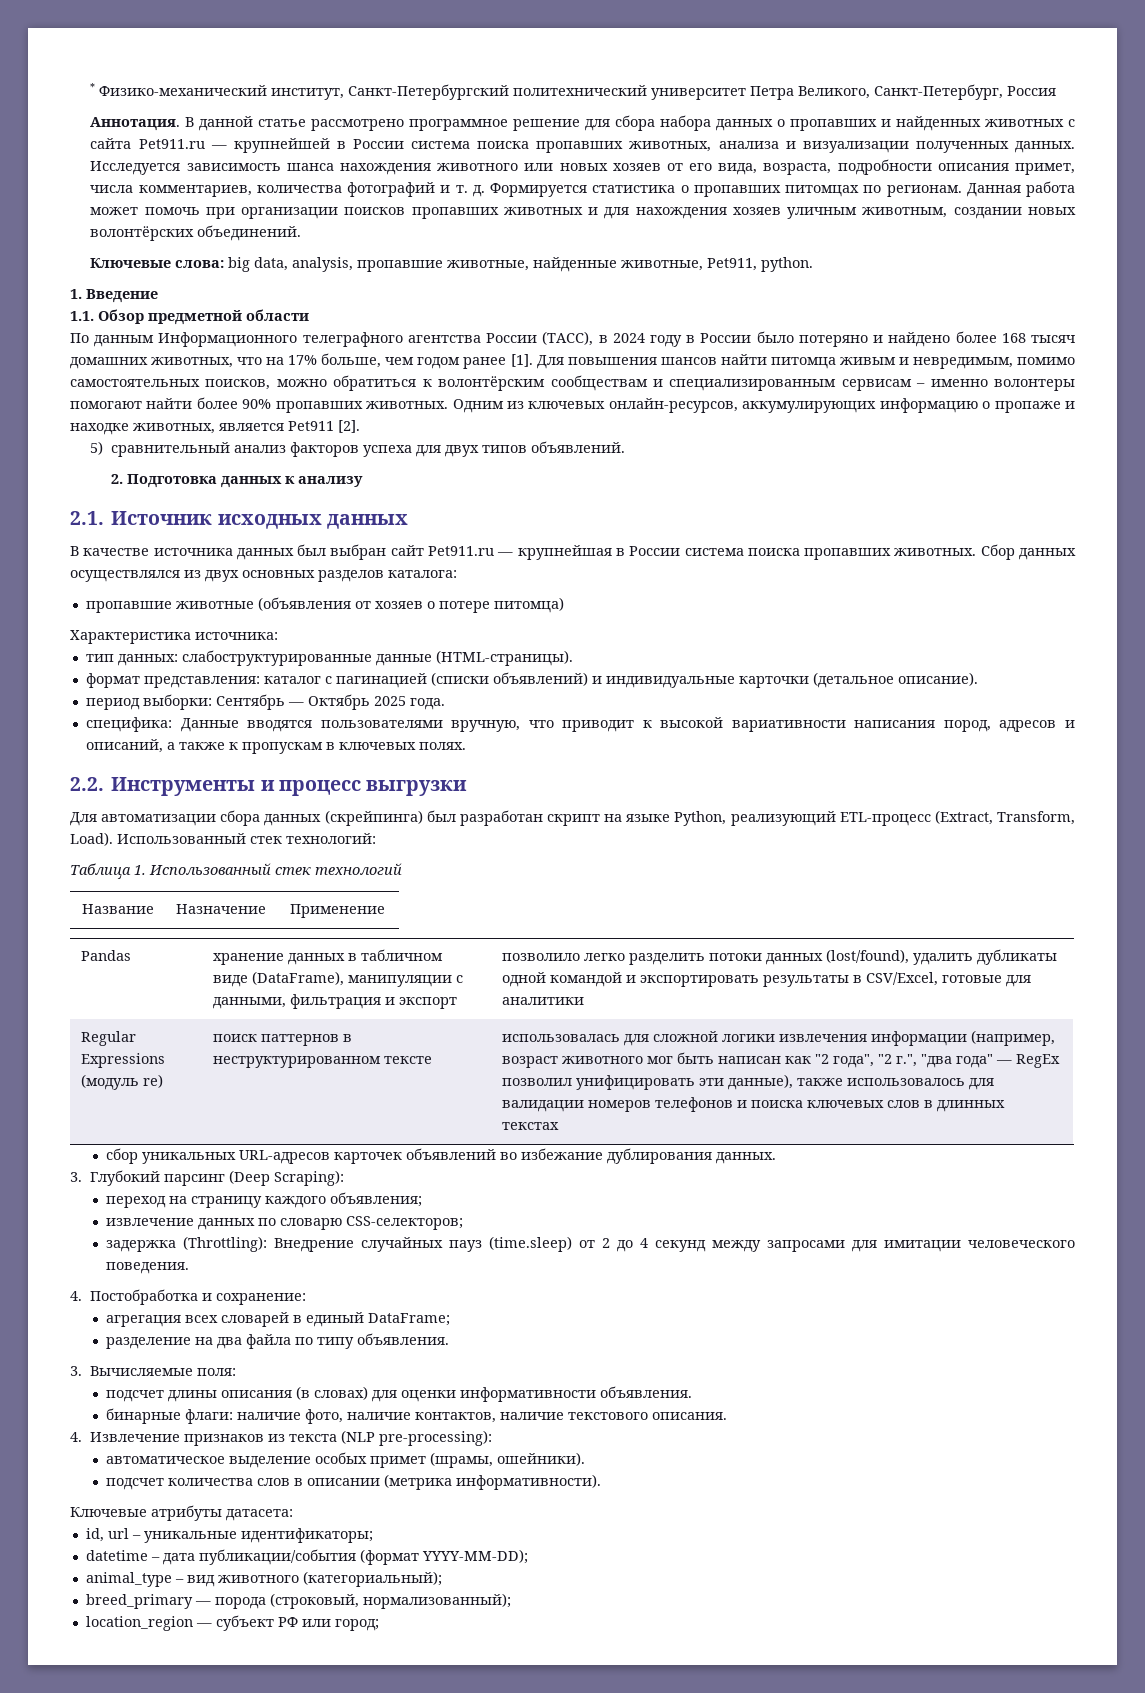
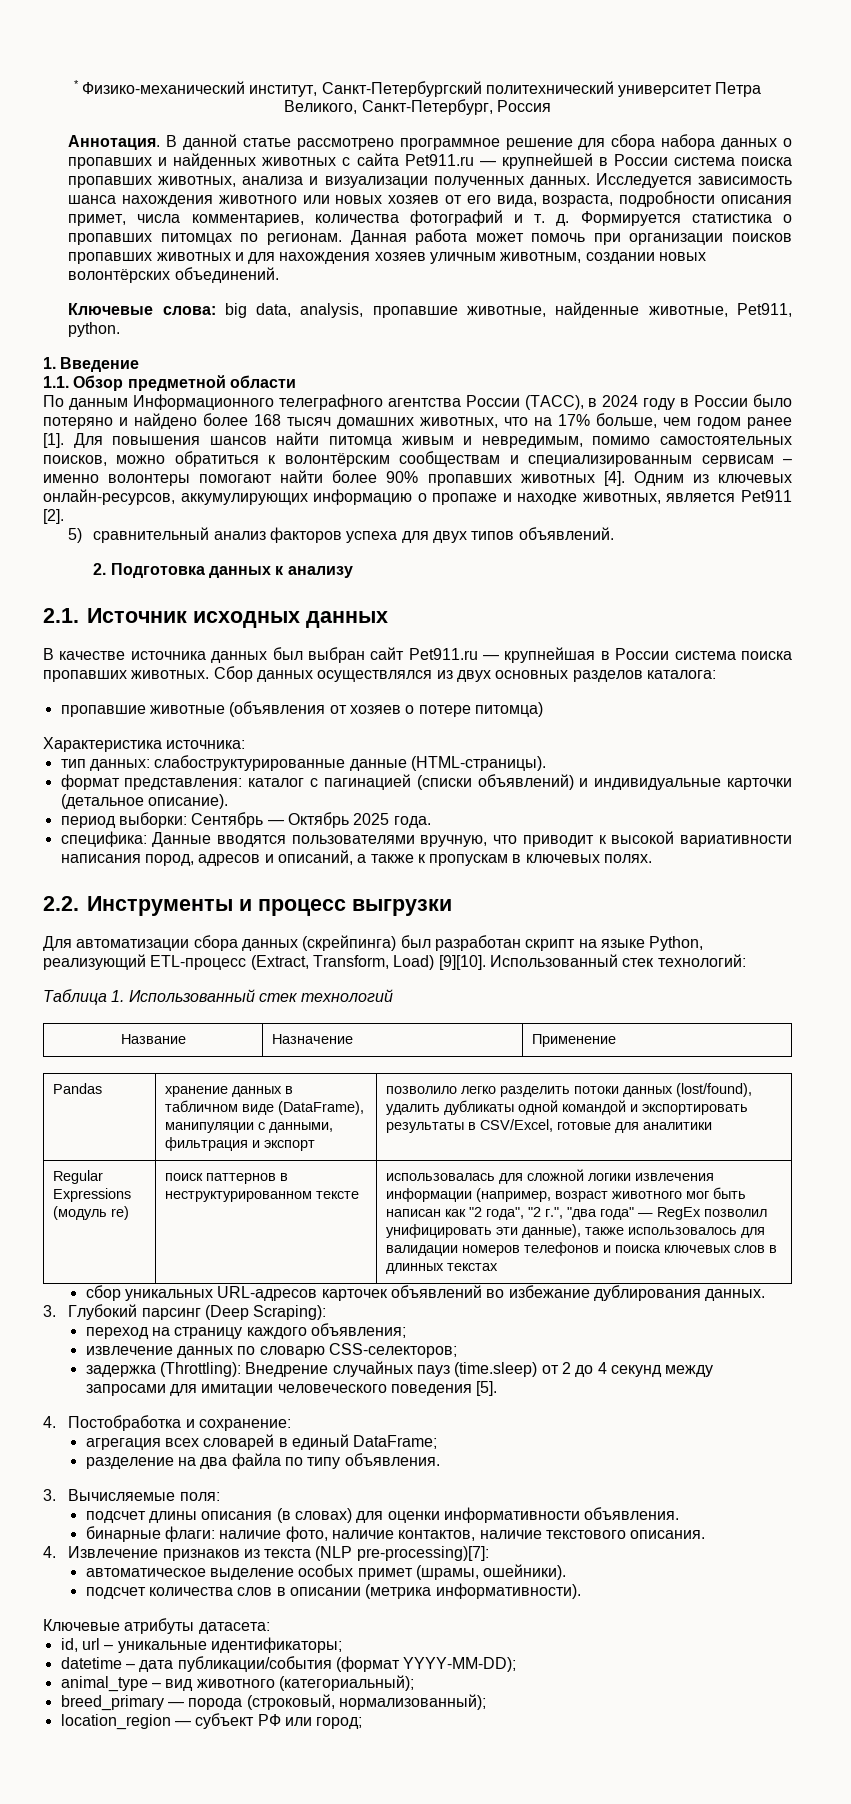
- Для повышения шансов найти питомца живым и невредимым, помимо самостоятельных поисков, можно обратиться к волонтёрским сообществам и специализированным сервисам – именно волонтеры помогают найти более 90% пропавших животных.
+ Для повышения шансов найти питомца живым и невредимым, помимо самостоятельных поисков, можно обратиться к волонтёрским сообществам и специализированным сервисам – именно волонтеры помогают найти более 90% пропавших животных [4].
- Для автоматизации сбора данных (скрейпинга) был разработан скрипт на языке Python, реализующий ETL-процесс (Extract, Transform, Load).
+ Для автоматизации сбора данных (скрейпинга) был разработан скрипт на языке Python, реализующий ETL-процесс (Extract, Transform, Load) [9][10].
- задержка (Throttling): Внедрение случайных пауз (time.sleep) от 2 до 4 секунд между запросами для имитации человеческого поведения.
+ задержка (Throttling): Внедрение случайных пауз (time.sleep) от 2 до 4 секунд между запросами для имитации человеческого поведения [5].
- 4. Извлечение признаков из текста (NLP pre-processing):
+ 4. Извлечение признаков из текста (NLP pre-processing)[7]:

